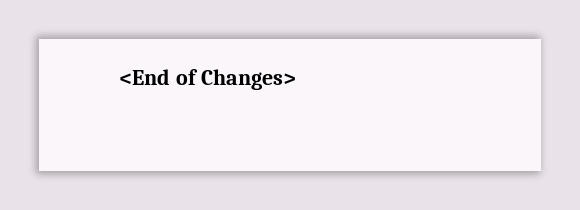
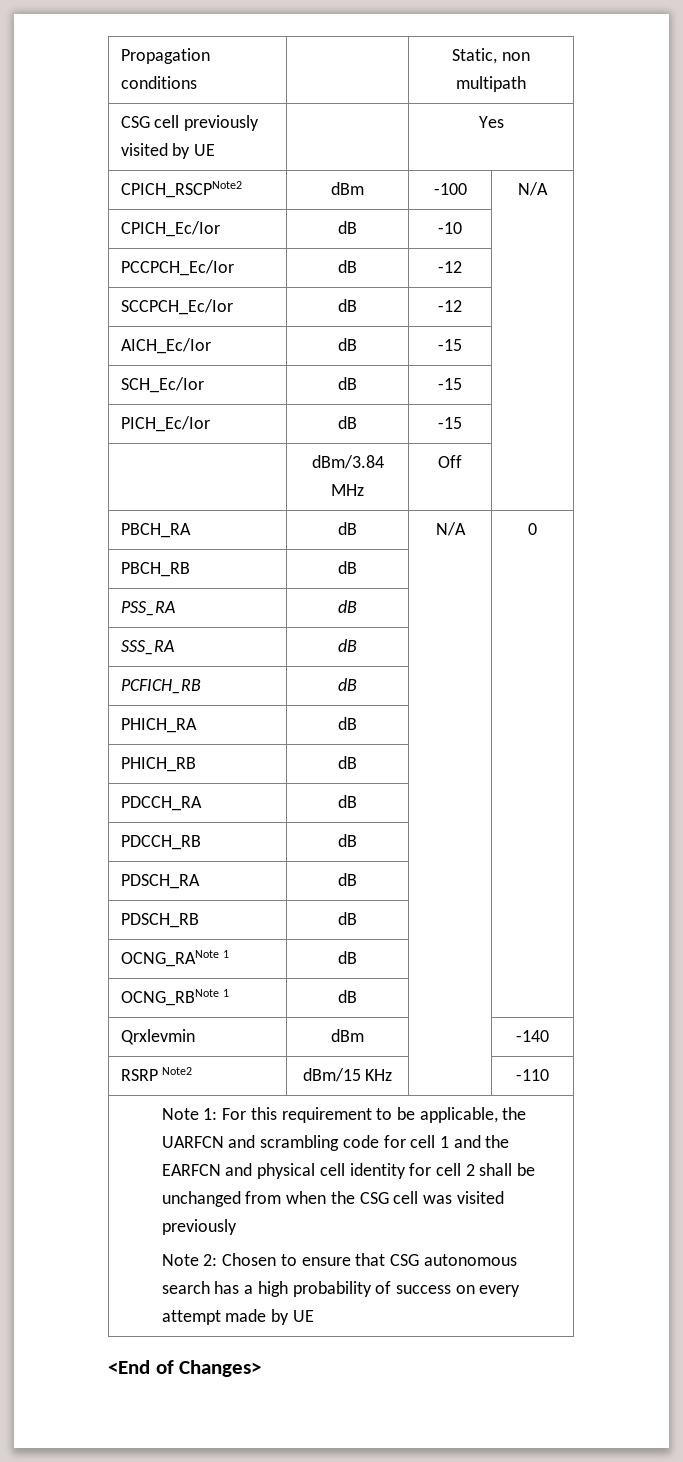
+ Propagation conditions | | Static, non multipath
+ CSG cell previously visited by UE | | Yes
+ CPICH_RSCPNote2 | dBm | -100 | N/A
+ CPICH_Ec/Ior | dB | -10 |
+ PCCPCH_Ec/Ior | dB | -12 |
+ SCCPCH_Ec/Ior | dB | -12 |
+ AICH_Ec/Ior | dB | -15 |
+ SCH_Ec/Ior | dB | -15 |
+ PICH_Ec/Ior | dB | -15 |
+ | dBm/3.84 MHz | Off |
+ PBCH_RA | dB | N/A | 0
+ PBCH_RB | dB | |
+ PSS_RA | dB | |
+ SSS_RA | dB | |
+ PCFICH_RB | dB | |
+ PHICH_RA | dB | |
+ PHICH_RB | dB | |
+ PDCCH_RA | dB | |
+ PDCCH_RB | dB | |
+ PDSCH_RA | dB | |
+ PDSCH_RB | dB | |
+ OCNG_RANote 1 | dB | |
+ OCNG_RBNote 1 | dB | |
+ Qrxlevmin | dBm | | -140
+ RSRP Note2 | dBm/15 KHz | | -110
+ Note 1: For this requirement to be applicable, the UARFCN and scrambling code for cell 1 and the EARFCN and physical cell identity for cell 2 shall be unchanged from when the CSG cell was visited previously
+ Note 2: Chosen to ensure that CSG autonomous search has a high probability of success on every attempt made by UE

